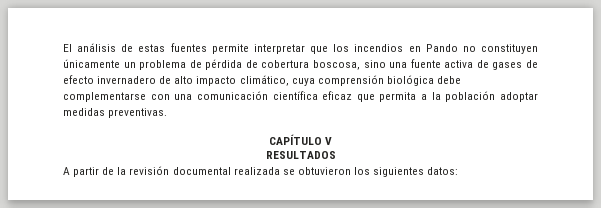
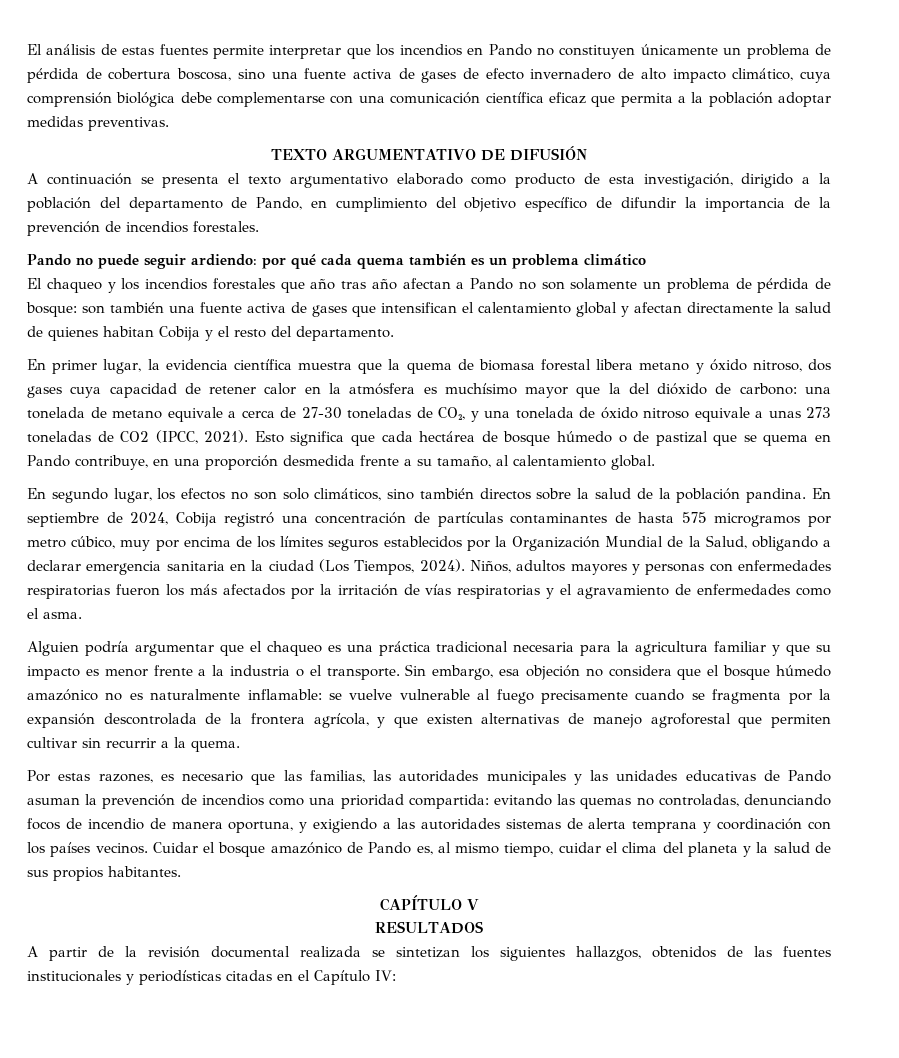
+ TEXTO ARGUMENTATIVO DE DIFUSIÓN
+ A continuación se presenta el texto argumentativo elaborado como producto de esta investigación, dirigido a la población del departamento de Pando, en cumplimiento del objetivo específico de difundir la importancia de la prevención de incendios forestales.
+ Pando no puede seguir ardiendo: por qué cada quema también es un problema climático
+ El chaqueo y los incendios forestales que año tras año afectan a Pando no son solamente un problema de pérdida de bosque: son también una fuente activa de gases que intensifican el calentamiento global y afectan directamente la salud de quienes habitan Cobija y el resto del departamento.
+ En primer lugar, la evidencia científica muestra que la quema de biomasa forestal libera metano y óxido nitroso, dos gases cuya capacidad de retener calor en la atmósfera es muchísimo mayor que la del dióxido de carbono: una tonelada de metano equivale a cerca de 27-30 toneladas de CO₂, y una tonelada de óxido nitroso equivale a unas 273 toneladas de CO2 (IPCC, 2021). Esto significa que cada hectárea de bosque húmedo o de pastizal que se quema en Pando contribuye, en una proporción desmedida frente a su tamaño, al calentamiento global.
+ En segundo lugar, los efectos no son solo climáticos, sino también directos sobre la salud de la población pandina. En septiembre de 2024, Cobija registró una concentración de partículas contaminantes de hasta 575 microgramos por metro cúbico, muy por encima de los límites seguros establecidos por la Organización Mundial de la Salud, obligando a declarar emergencia sanitaria en la ciudad (Los Tiempos, 2024). Niños, adultos mayores y personas con enfermedades respiratorias fueron los más afectados por la irritación de vías respiratorias y el agravamiento de enfermedades como el asma.
+ Alguien podría argumentar que el chaqueo es una práctica tradicional necesaria para la agricultura familiar y que su impacto es menor frente a la industria o el transporte. Sin embargo, esa objeción no considera que el bosque húmedo amazónico no es naturalmente inflamable: se vuelve vulnerable al fuego precisamente cuando se fragmenta por la expansión descontrolada de la frontera agrícola, y que existen alternativas de manejo agroforestal que permiten cultivar sin recurrir a la quema.
+ Por estas razones, es necesario que las familias, las autoridades municipales y las unidades educativas de Pando asuman la prevención de incendios como una prioridad compartida: evitando las quemas no controladas, denunciando focos de incendio de manera oportuna, y exigiendo a las autoridades sistemas de alerta temprana y coordinación con los países vecinos. Cuidar el bosque amazónico de Pando es, al mismo tiempo, cuidar el clima del planeta y la salud de sus propios habitantes.
- A partir de la revisión documental realizada se obtuvieron los siguientes datos:
+ A partir de la revisión documental realizada se sintetizan los siguientes hallazgos, obtenidos de las fuentes institucionales y periodísticas citadas en el Capítulo IV:

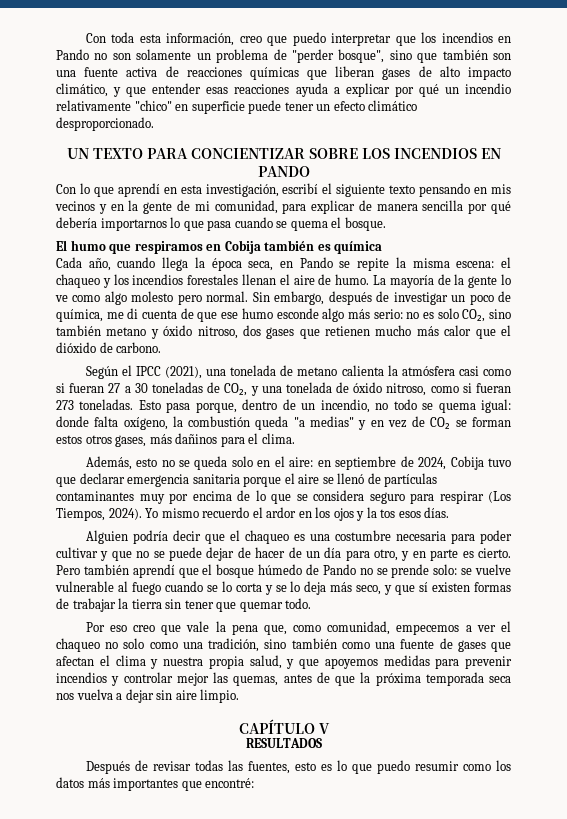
- El análisis de estas fuentes permite interpretar que los incendios en Pando no constituyen únicamente un problema de pérdida de cobertura boscosa, sino una fuente activa de gases de efecto invernadero de alto impacto climático, cuya comprensión biológica debe complementarse con una comunicación científica eficaz que permita a la población adoptar medidas preventivas.
- TEXTO ARGUMENTATIVO DE DIFUSIÓN
- A continuación se presenta el texto argumentativo elaborado como producto de esta investigación, dirigido a la población del departamento de Pando, en cumplimiento del objetivo específico de difundir la importancia de la prevención de incendios forestales.
- Pando no puede seguir ardiendo: por qué cada quema también es un problema climático
- El chaqueo y los incendios forestales que año tras año afectan a Pando no son solamente un problema de pérdida de bosque: son también una fuente activa de gases que intensifican el calentamiento global y afectan directamente la salud de quienes habitan Cobija y el resto del departamento.
- En primer lugar, la evidencia científica muestra que la quema de biomasa forestal libera metano y óxido nitroso, dos gases cuya capacidad de retener calor en la atmósfera es muchísimo mayor que la del dióxido de carbono: una tonelada de metano equivale a cerca de 27-30 toneladas de CO₂, y una tonelada de óxido nitroso equivale a unas 273 toneladas de CO2 (IPCC, 2021). Esto significa que cada hectárea de bosque húmedo o de pastizal que se quema en Pando contribuye, en una proporción desmedida frente a su tamaño, al calentamiento global.
- En segundo lugar, los efectos no son solo climáticos, sino también directos sobre la salud de la población pandina. En septiembre de 2024, Cobija registró una concentración de partículas contaminantes de hasta 575 microgramos por metro cúbico, muy por encima de los límites seguros establecidos por la Organización Mundial de la Salud, obligando a declarar emergencia sanitaria en la ciudad (Los Tiempos, 2024). Niños, adultos mayores y personas con enfermedades respiratorias fueron los más afectados por la irritación de vías respiratorias y el agravamiento de enfermedades como el asma.
+ Con toda esta información, creo que puedo interpretar que los incendios en Pando no son solamente un problema de "perder bosque", sino que también son una fuente activa de reacciones químicas que liberan gases de alto impacto climático, y que entender esas reacciones ayuda a explicar por qué un incendio relativamente "chico" en superficie puede tener un efecto climático desproporcionado.
+ UN TEXTO PARA CONCIENTIZAR SOBRE LOS INCENDIOS EN PANDO
+ Con lo que aprendí en esta investigación, escribí el siguiente texto pensando en mis vecinos y en la gente de mi comunidad, para explicar de manera sencilla por qué debería importarnos lo que pasa cuando se quema el bosque.
+ El humo que respiramos en Cobija también es química
+ Cada año, cuando llega la época seca, en Pando se repite la misma escena: el chaqueo y los incendios forestales llenan el aire de humo. La mayoría de la gente lo ve como algo molesto pero normal. Sin embargo, después de investigar un poco de química, me di cuenta de que ese humo esconde algo más serio: no es solo CO₂, sino también metano y óxido nitroso, dos gases que retienen mucho más calor que el dióxido de carbono.
+ Según el IPCC (2021), una tonelada de metano calienta la atmósfera casi como si fueran 27 a 30 toneladas de CO₂, y una tonelada de óxido nitroso, como si fueran 273 toneladas. Esto pasa porque, dentro de un incendio, no todo se quema igual: donde falta oxígeno, la combustión queda "a medias" y en vez de CO₂ se forman estos otros gases, más dañinos para el clima.
+ Además, esto no se queda solo en el aire: en septiembre de 2024, Cobija tuvo que declarar emergencia sanitaria porque el aire se llenó de partículas contaminantes muy por encima de lo que se considera seguro para respirar (Los Tiempos, 2024). Yo mismo recuerdo el ardor en los ojos y la tos esos días.
- Alguien podría argumentar que el chaqueo es una práctica tradicional necesaria para la agricultura familiar y que su impacto es menor frente a la industria o el transporte. Sin embargo, esa objeción no considera que el bosque húmedo amazónico no es naturalmente inflamable: se vuelve vulnerable al fuego precisamente cuando se fragmenta por la expansión descontrolada de la frontera agrícola, y que existen alternativas de manejo agroforestal que permiten cultivar sin recurrir a la quema.
- Por estas razones, es necesario que las familias, las autoridades municipales y las unidades educativas de Pando asuman la prevención de incendios como una prioridad compartida: evitando las quemas no controladas, denunciando focos de incendio de manera oportuna, y exigiendo a las autoridades sistemas de alerta temprana y coordinación con los países vecinos. Cuidar el bosque amazónico de Pando es, al mismo tiempo, cuidar el clima del planeta y la salud de sus propios habitantes.
+ Alguien podría decir que el chaqueo es una costumbre necesaria para poder cultivar y que no se puede dejar de hacer de un día para otro, y en parte es cierto. Pero también aprendí que el bosque húmedo de Pando no se prende solo: se vuelve vulnerable al fuego cuando se lo corta y se lo deja más seco, y que sí existen formas de trabajar la tierra sin tener que quemar todo.
+ Por eso creo que vale la pena que, como comunidad, empecemos a ver el chaqueo no solo como una tradición, sino también como una fuente de gases que afectan el clima y nuestra propia salud, y que apoyemos medidas para prevenir incendios y controlar mejor las quemas, antes de que la próxima temporada seca nos vuelva a dejar sin aire limpio.
  CAPÍTULO V
  RESULTADOS
- A partir de la revisión documental realizada se sintetizan los siguientes hallazgos, obtenidos de las fuentes institucionales y periodísticas citadas en el Capítulo IV:
+ Después de revisar todas las fuentes, esto es lo que puedo resumir como los datos más importantes que encontré:

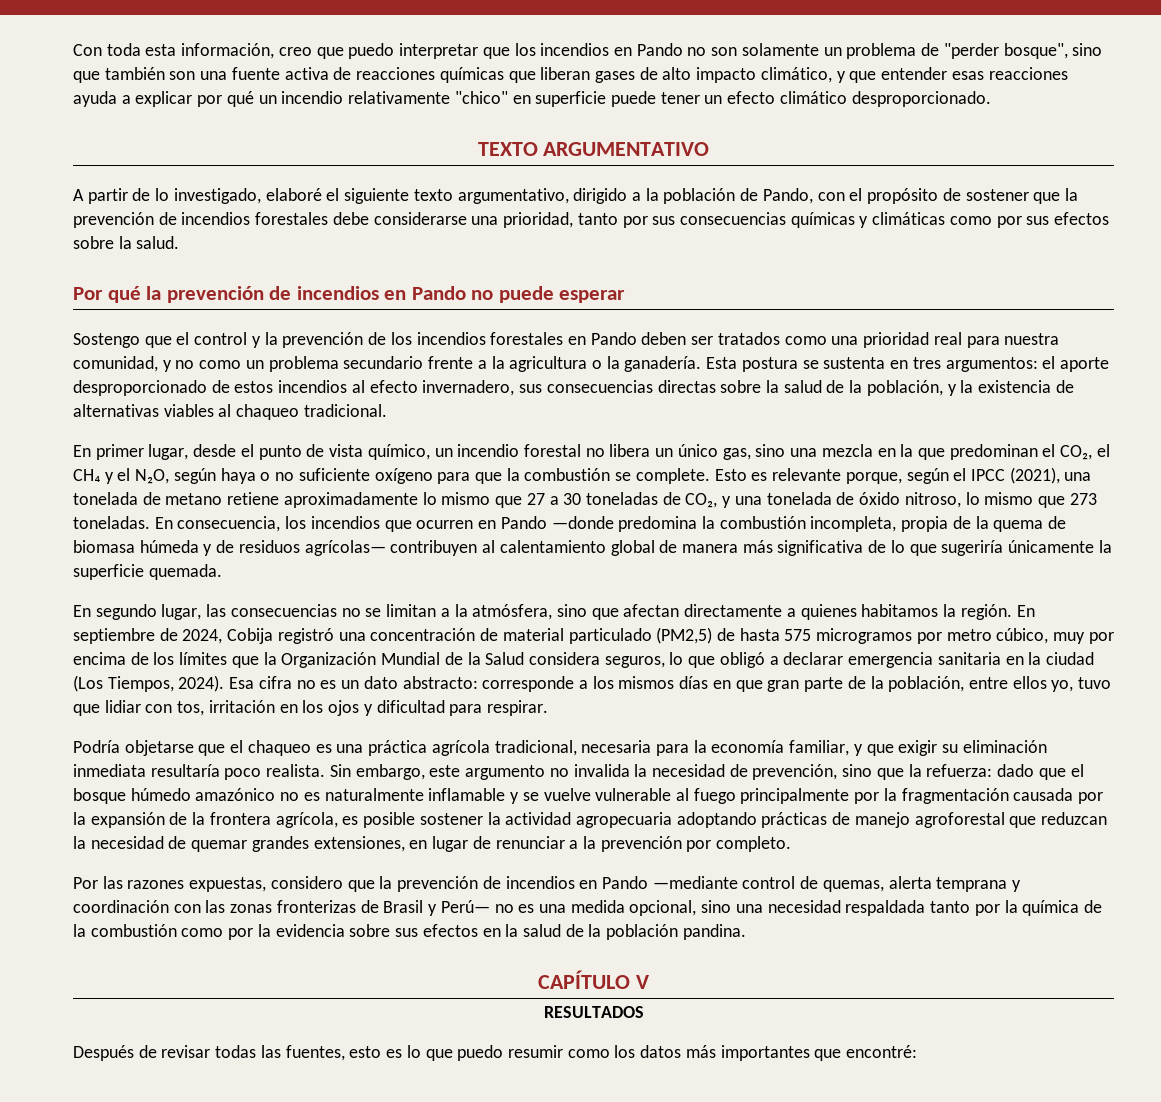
- UN TEXTO PARA CONCIENTIZAR SOBRE LOS INCENDIOS EN PANDO
- Con lo que aprendí en esta investigación, escribí el siguiente texto pensando en mis vecinos y en la gente de mi comunidad, para explicar de manera sencilla por qué debería importarnos lo que pasa cuando se quema el bosque.
- El humo que respiramos en Cobija también es química
- Cada año, cuando llega la época seca, en Pando se repite la misma escena: el chaqueo y los incendios forestales llenan el aire de humo. La mayoría de la gente lo ve como algo molesto pero normal. Sin embargo, después de investigar un poco de química, me di cuenta de que ese humo esconde algo más serio: no es solo CO₂, sino también metano y óxido nitroso, dos gases que retienen mucho más calor que el dióxido de carbono.
- Según el IPCC (2021), una tonelada de metano calienta la atmósfera casi como si fueran 27 a 30 toneladas de CO₂, y una tonelada de óxido nitroso, como si fueran 273 toneladas. Esto pasa porque, dentro de un incendio, no todo se quema igual: donde falta oxígeno, la combustión queda "a medias" y en vez de CO₂ se forman estos otros gases, más dañinos para el clima.
- Además, esto no se queda solo en el aire: en septiembre de 2024, Cobija tuvo que declarar emergencia sanitaria porque el aire se llenó de partículas contaminantes muy por encima de lo que se considera seguro para respirar (Los Tiempos, 2024). Yo mismo recuerdo el ardor en los ojos y la tos esos días.
- Alguien podría decir que el chaqueo es una costumbre necesaria para poder cultivar y que no se puede dejar de hacer de un día para otro, y en parte es cierto. Pero también aprendí que el bosque húmedo de Pando no se prende solo: se vuelve vulnerable al fuego cuando se lo corta y se lo deja más seco, y que sí existen formas de trabajar la tierra sin tener que quemar todo.
- Por eso creo que vale la pena que, como comunidad, empecemos a ver el chaqueo no solo como una tradición, sino también como una fuente de gases que afectan el clima y nuestra propia salud, y que apoyemos medidas para prevenir incendios y controlar mejor las quemas, antes de que la próxima temporada seca nos vuelva a dejar sin aire limpio.
+ TEXTO ARGUMENTATIVO
+ A partir de lo investigado, elaboré el siguiente texto argumentativo, dirigido a la población de Pando, con el propósito de sostener que la prevención de incendios forestales debe considerarse una prioridad, tanto por sus consecuencias químicas y climáticas como por sus efectos sobre la salud.
+ Por qué la prevención de incendios en Pando no puede esperar
+ Sostengo que el control y la prevención de los incendios forestales en Pando deben ser tratados como una prioridad real para nuestra comunidad, y no como un problema secundario frente a la agricultura o la ganadería. Esta postura se sustenta en tres argumentos: el aporte desproporcionado de estos incendios al efecto invernadero, sus consecuencias directas sobre la salud de la población, y la existencia de alternativas viables al chaqueo tradicional.
+ En primer lugar, desde el punto de vista químico, un incendio forestal no libera un único gas, sino una mezcla en la que predominan el CO₂, el CH₄ y el N₂O, según haya o no suficiente oxígeno para que la combustión se complete. Esto es relevante porque, según el IPCC (2021), una tonelada de metano retiene aproximadamente lo mismo que 27 a 30 toneladas de CO₂, y una tonelada de óxido nitroso, lo mismo que 273 toneladas. En consecuencia, los incendios que ocurren en Pando —donde predomina la combustión incompleta, propia de la quema de biomasa húmeda y de residuos agrícolas— contribuyen al calentamiento global de manera más significativa de lo que sugeriría únicamente la superficie quemada.
+ En segundo lugar, las consecuencias no se limitan a la atmósfera, sino que afectan directamente a quienes habitamos la región. En septiembre de 2024, Cobija registró una concentración de material particulado (PM2,5) de hasta 575 microgramos por metro cúbico, muy por encima de los límites que la Organización Mundial de la Salud considera seguros, lo que obligó a declarar emergencia sanitaria en la ciudad (Los Tiempos, 2024). Esa cifra no es un dato abstracto: corresponde a los mismos días en que gran parte de la población, entre ellos yo, tuvo que lidiar con tos, irritación en los ojos y dificultad para respirar.
+ Podría objetarse que el chaqueo es una práctica agrícola tradicional, necesaria para la economía familiar, y que exigir su eliminación inmediata resultaría poco realista. Sin embargo, este argumento no invalida la necesidad de prevención, sino que la refuerza: dado que el bosque húmedo amazónico no es naturalmente inflamable y se vuelve vulnerable al fuego principalmente por la fragmentación causada por la expansión de la frontera agrícola, es posible sostener la actividad agropecuaria adoptando prácticas de manejo agroforestal que reduzcan la necesidad de quemar grandes extensiones, en lugar de renunciar a la prevención por completo.
+ Por las razones expuestas, considero que la prevención de incendios en Pando —mediante control de quemas, alerta temprana y coordinación con las zonas fronterizas de Brasil y Perú— no es una medida opcional, sino una necesidad respaldada tanto por la química de la combustión como por la evidencia sobre sus efectos en la salud de la población pandina.

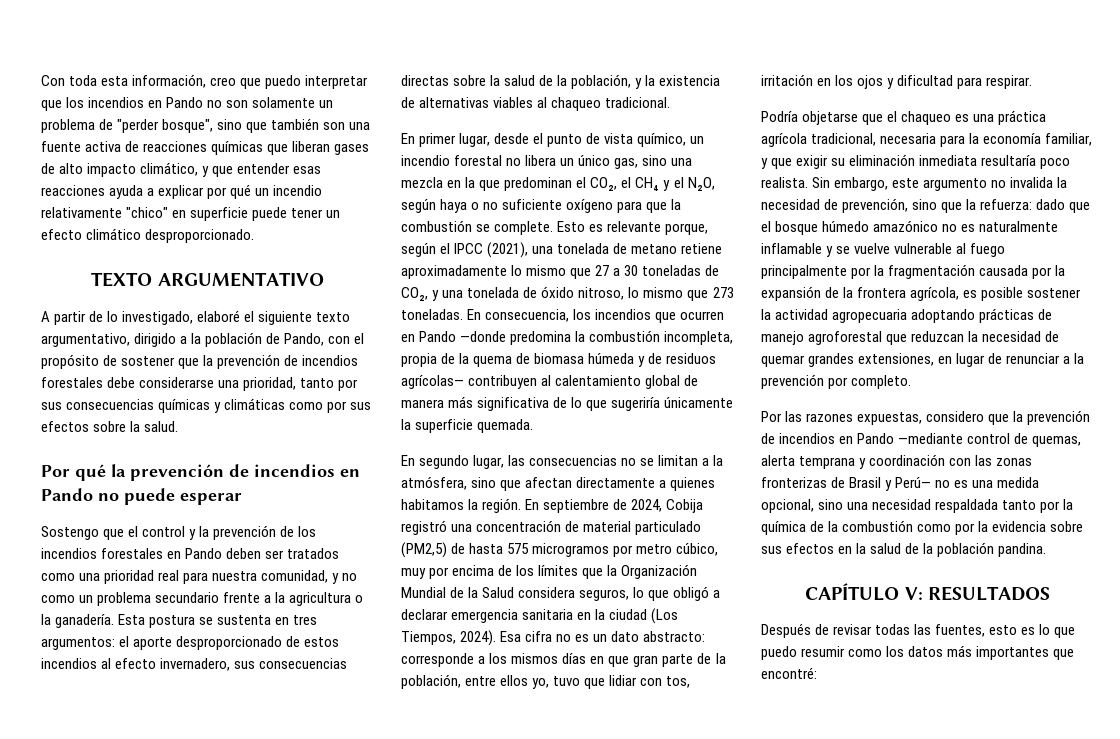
- CAPÍTULO V
- RESULTADOS
+ CAPÍTULO V: RESULTADOS

